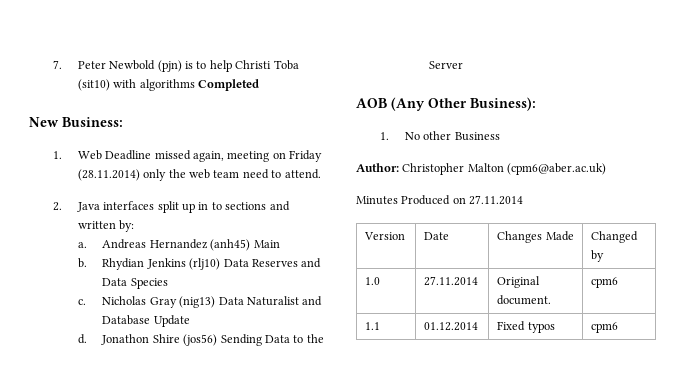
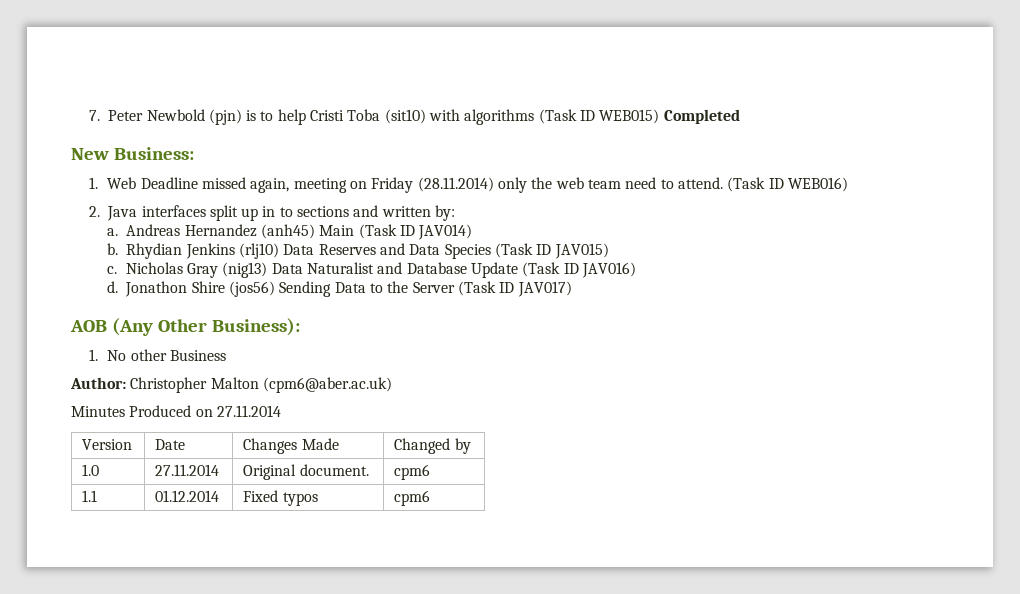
- 7. Peter Newbold (pjn) is to help Christi Toba (sit10) with algorithms Completed
+ 7. Peter Newbold (pjn) is to help Cristi Toba (sit10) with algorithms (Task ID WEB015) Completed
+ (Task ID WEB016)
- Andreas Hernandez (anh45) Main
+ Andreas Hernandez (anh45) Main (Task ID JAV014)
- Rhydian Jenkins (rlj10) Data Reserves and Data Species
+ Rhydian Jenkins (rlj10) Data Reserves and Data Species (Task ID JAV015)
- Nicholas Gray (nig13) Data Naturalist and Database Update
+ Nicholas Gray (nig13) Data Naturalist and Database Update (Task ID JAV016)
- Jonathon Shire (jos56) Sending Data to the Server
+ Jonathon Shire (jos56) Sending Data to the Server (Task ID JAV017)

